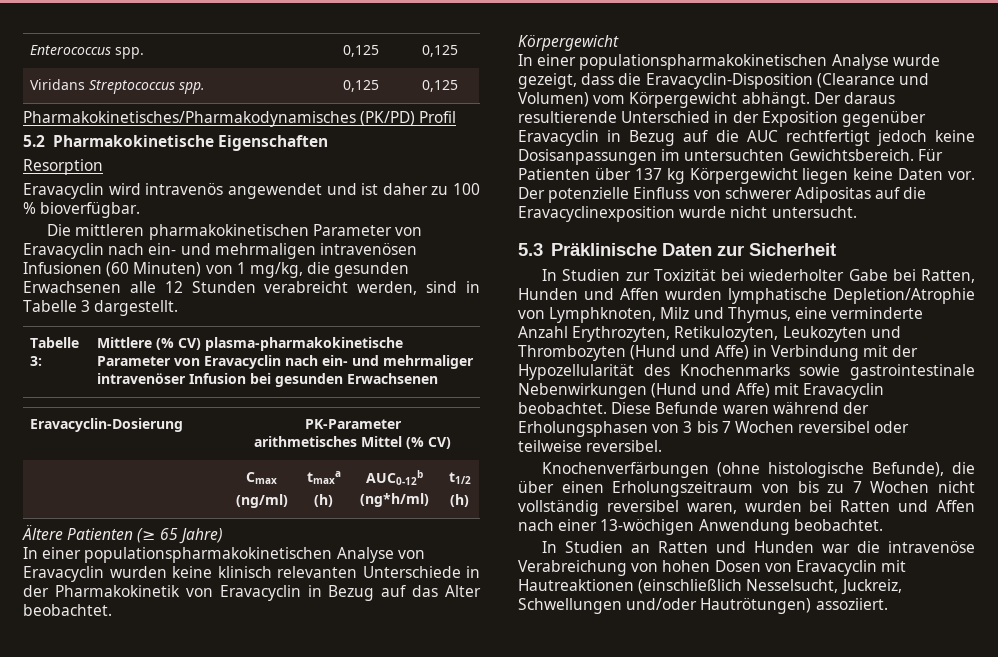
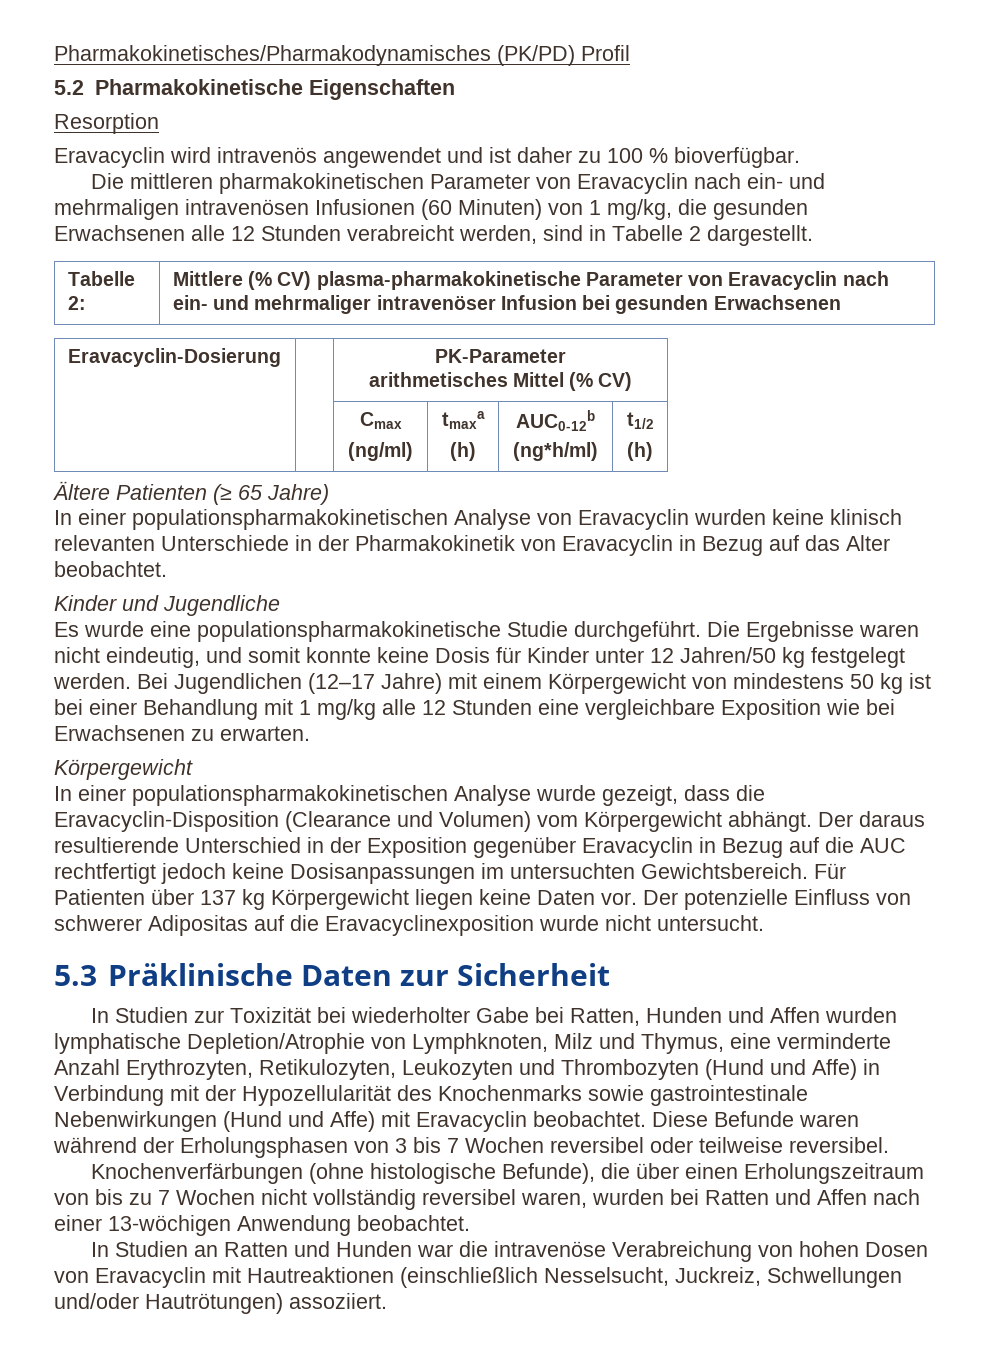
- Enterococcus spp. | 0,125 | 0,125
- Viridans Streptococcus spp. | 0,125 | 0,125
- Die mittleren pharmakokinetischen Parameter von Eravacyclin nach ein- und mehrmaligen intravenösen Infusionen (60 Minuten) von 1 mg/kg, die gesunden Erwachsenen alle 12 Stunden verabreicht werden, sind in Tabelle 3 dargestellt.
+ Die mittleren pharmakokinetischen Parameter von Eravacyclin nach ein- und mehrmaligen intravenösen Infusionen (60 Minuten) von 1 mg/kg, die gesunden Erwachsenen alle 12 Stunden verabreicht werden, sind in Tabelle 2 dargestellt.
- Tabelle 3: | Mittlere (% CV) plasma-pharmakokinetische Parameter von Eravacyclin nach ein- und mehrmaliger intravenöser Infusion bei gesunden Erwachsenen
+ Tabelle 2: | Mittlere (% CV) plasma-pharmakokinetische Parameter von Eravacyclin nach ein- und mehrmaliger intravenöser Infusion bei gesunden Erwachsenen
+ Kinder und Jugendliche
+ Es wurde eine populationspharmakokinetische Studie durchgeführt. Die Ergebnisse waren nicht eindeutig, und somit konnte keine Dosis für Kinder unter 12 Jahren/50 kg festgelegt werden. Bei Jugendlichen (12–17 Jahre) mit einem Körpergewicht von mindestens 50 kg ist bei einer Behandlung mit 1 mg/kg alle 12 Stunden eine vergleichbare Exposition wie bei Erwachsenen zu erwarten.

